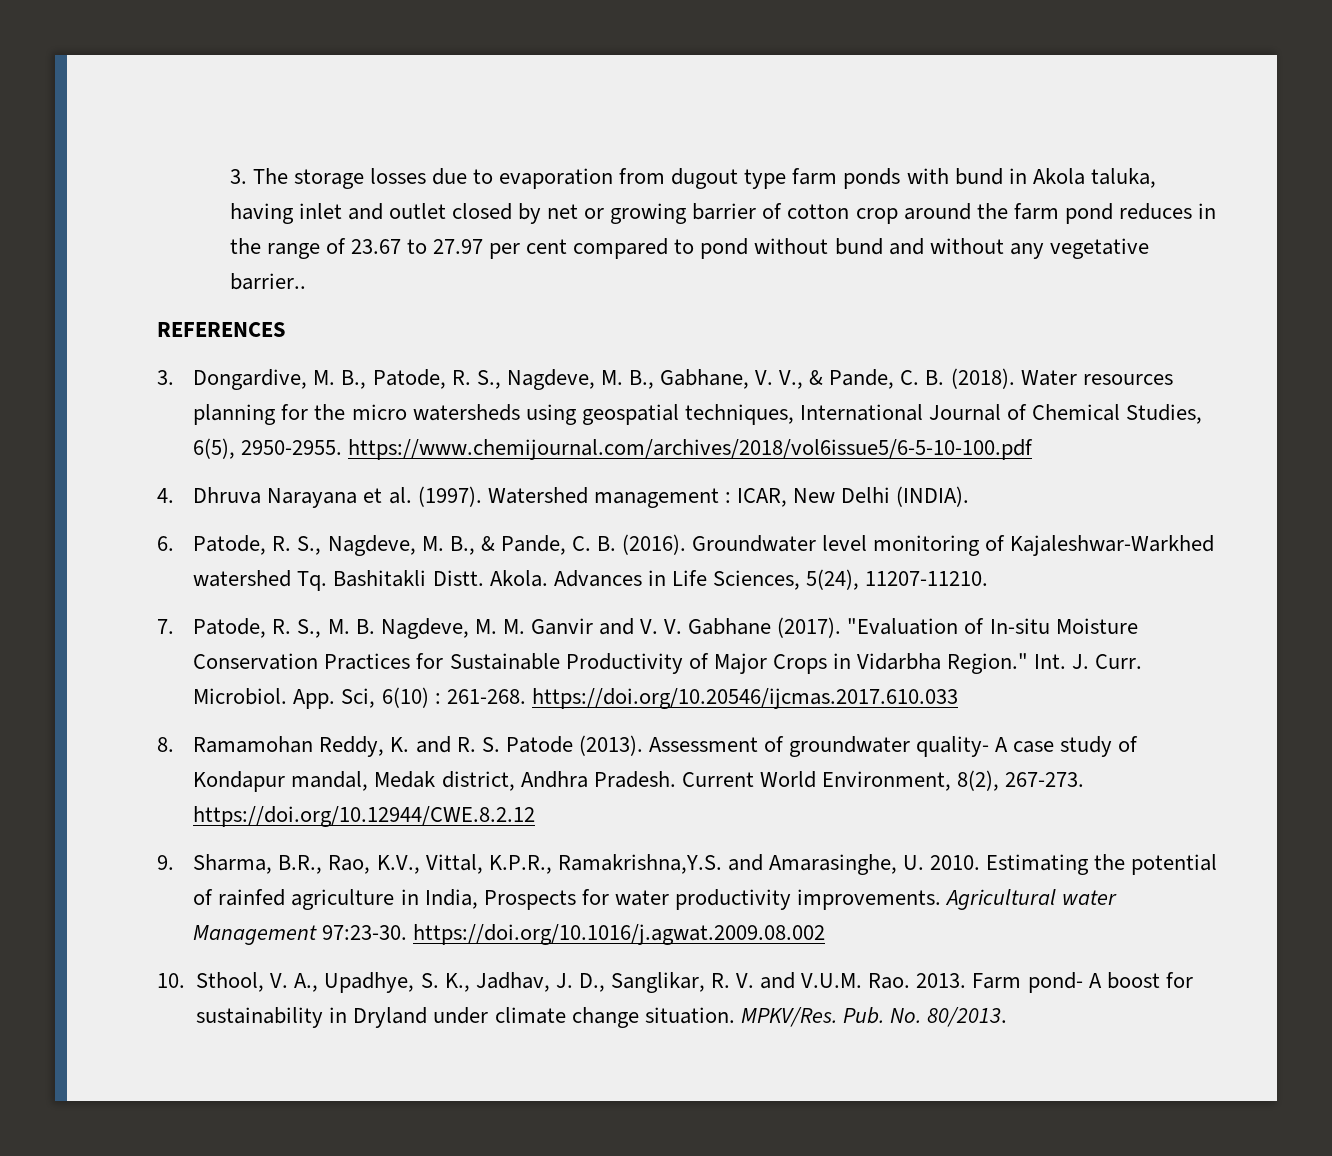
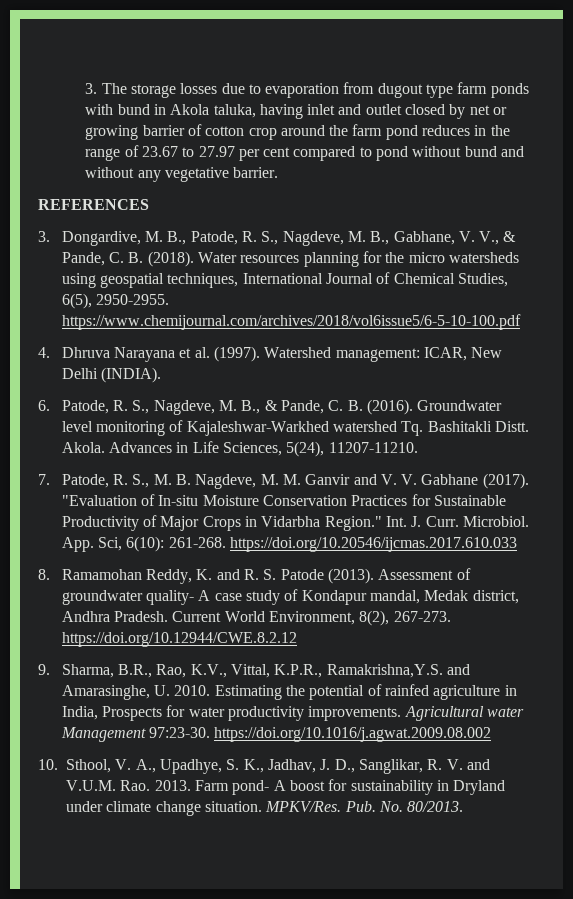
- 3. The storage losses due to evaporation from dugout type farm ponds with bund in Akola taluka, having inlet and outlet closed by net or growing barrier of cotton crop around the farm pond reduces in the range of 23.67 to 27.97 per cent compared to pond without bund and without any vegetative barrier..
+ 3. The storage losses due to evaporation from dugout type farm ponds with bund in Akola taluka, having inlet and outlet closed by net or growing barrier of cotton crop around the farm pond reduces in the range of 23.67 to 27.97 per cent compared to pond without bund and without any vegetative barrier.
- Watershed management : ICAR, New Delhi (INDIA).
+ Watershed management: ICAR, New Delhi (INDIA).
- App. Sci, 6(10) : 261-268. https://doi.org/10.20546/ijcmas.2017.610.033
+ App. Sci, 6(10): 261-268. https://doi.org/10.20546/ijcmas.2017.610.033

